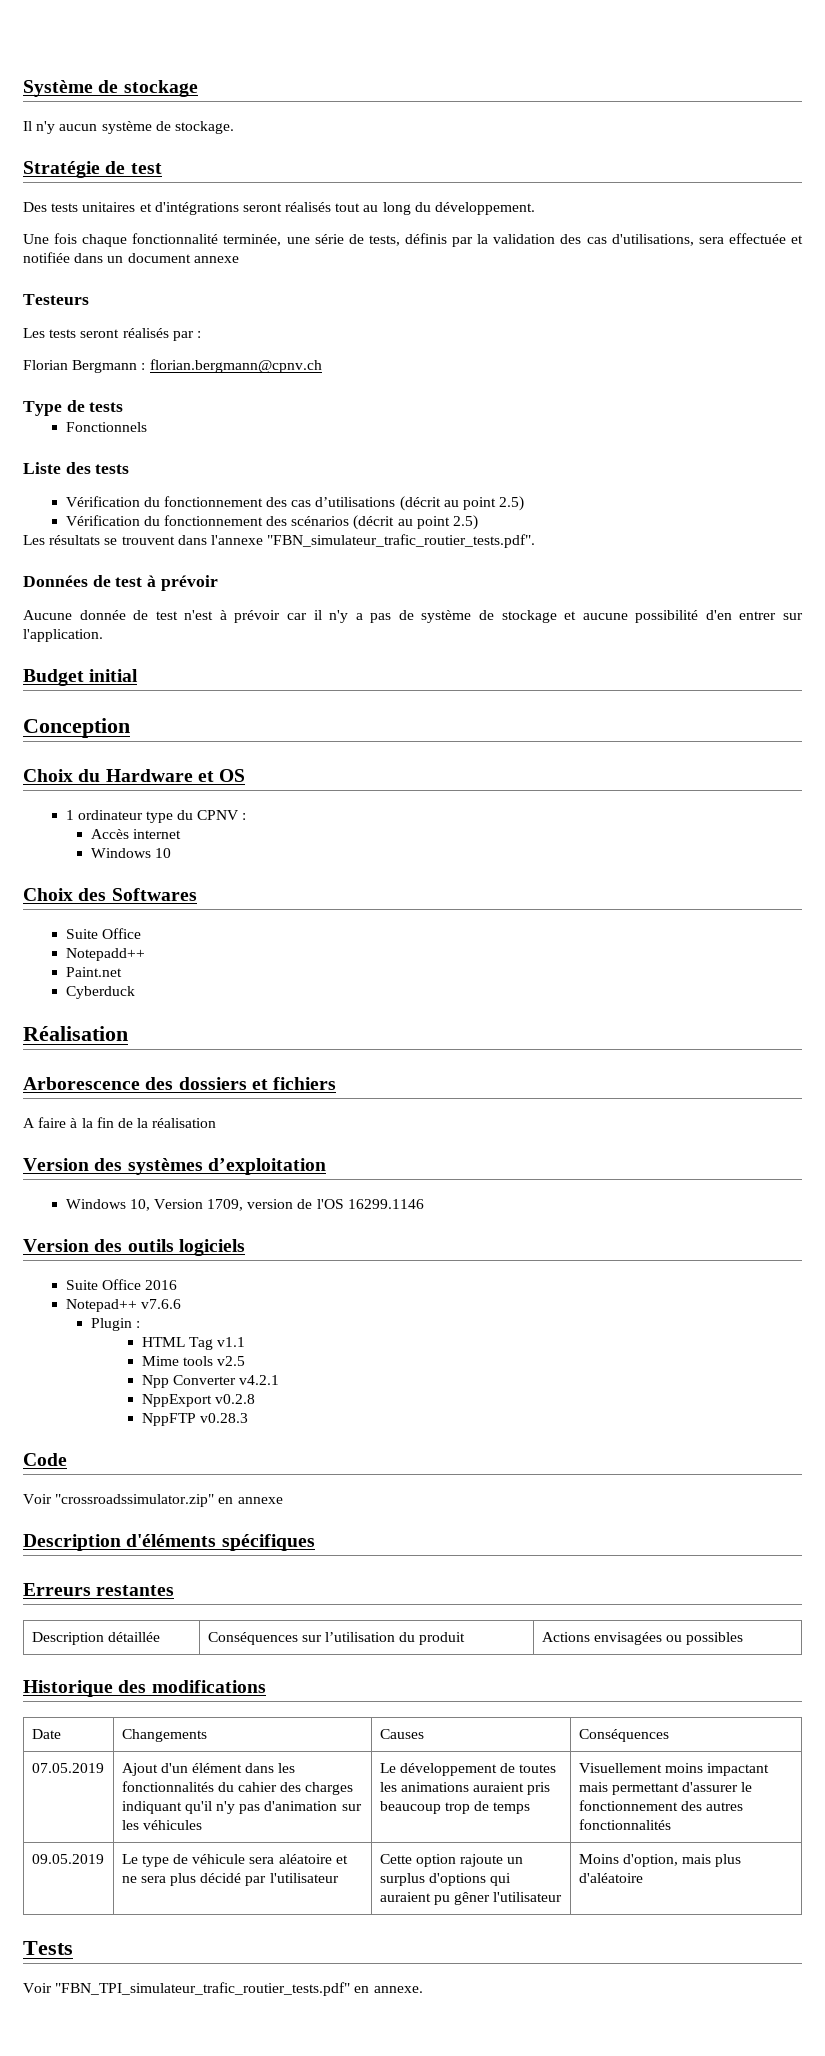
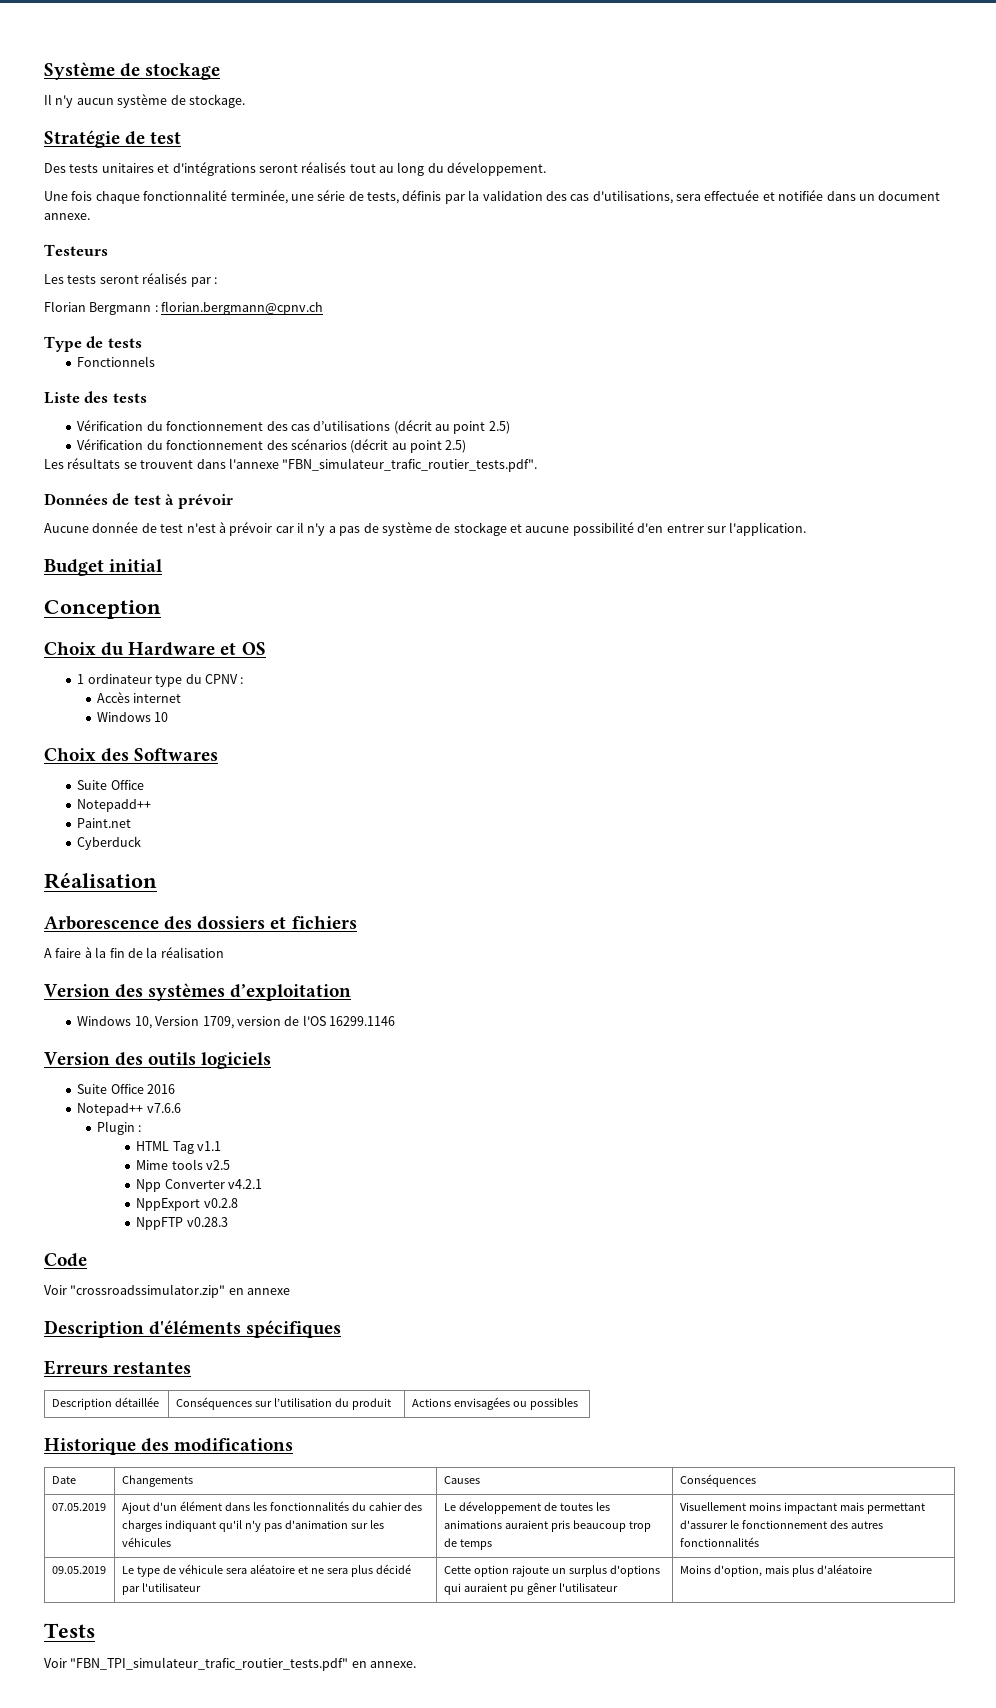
- Une fois chaque fonctionnalité terminée, une série de tests, définis par la validation des cas d'utilisations, sera effectuée et notifiée dans un document annexe
+ Une fois chaque fonctionnalité terminée, une série de tests, définis par la validation des cas d'utilisations, sera effectuée et notifiée dans un document annexe.

